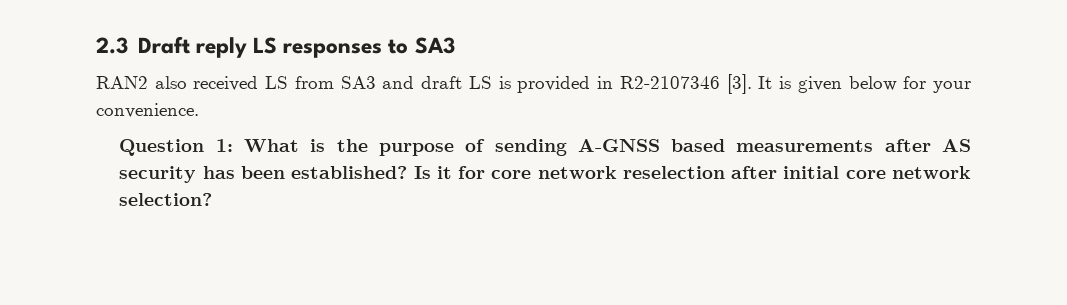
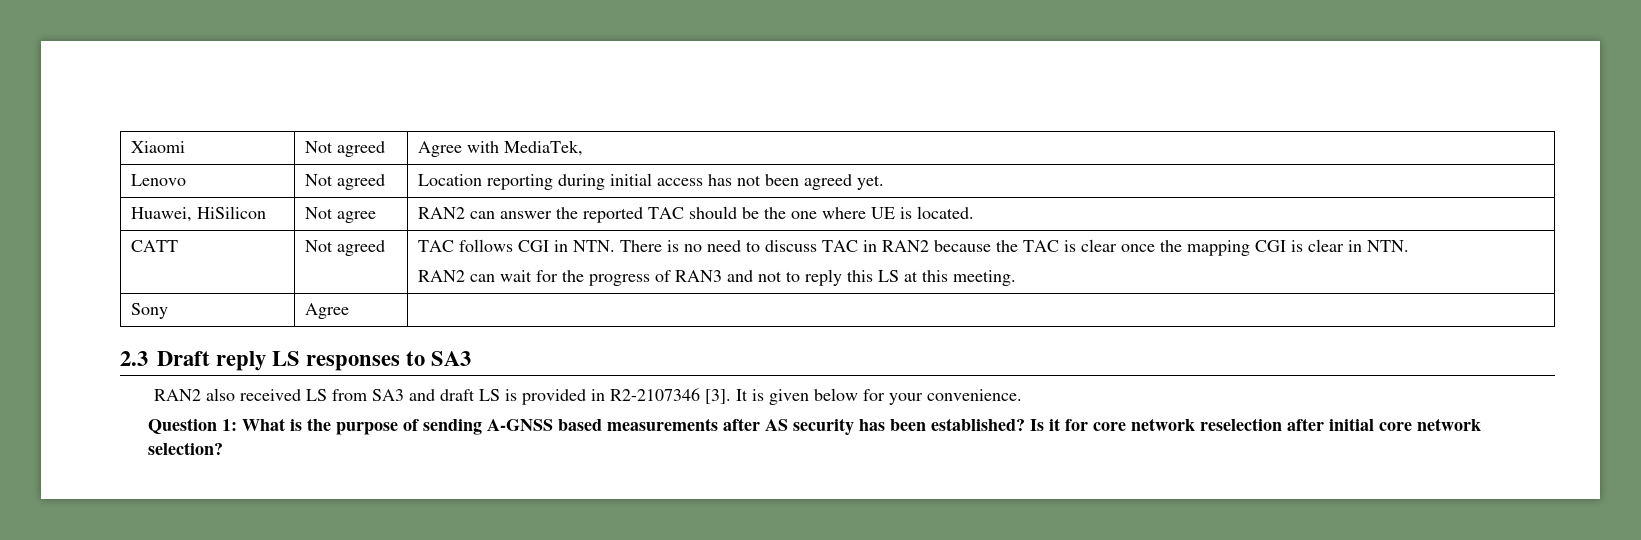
+ Xiaomi | Not agreed | Agree with MediaTek,
+ Lenovo | Not agreed | Location reporting during initial access has not been agreed yet.
+ Huawei, HiSilicon | Not agree | RAN2 can answer the reported TAC should be the one where UE is located.
+ CATT | Not agreed | TAC follows CGI in NTN. There is no need to discuss TAC in RAN2 because the TAC is clear once the mapping CGI is clear in NTN.
+ RAN2 can wait for the progress of RAN3 and not to reply this LS at this meeting.
+ Sony | Agree |

